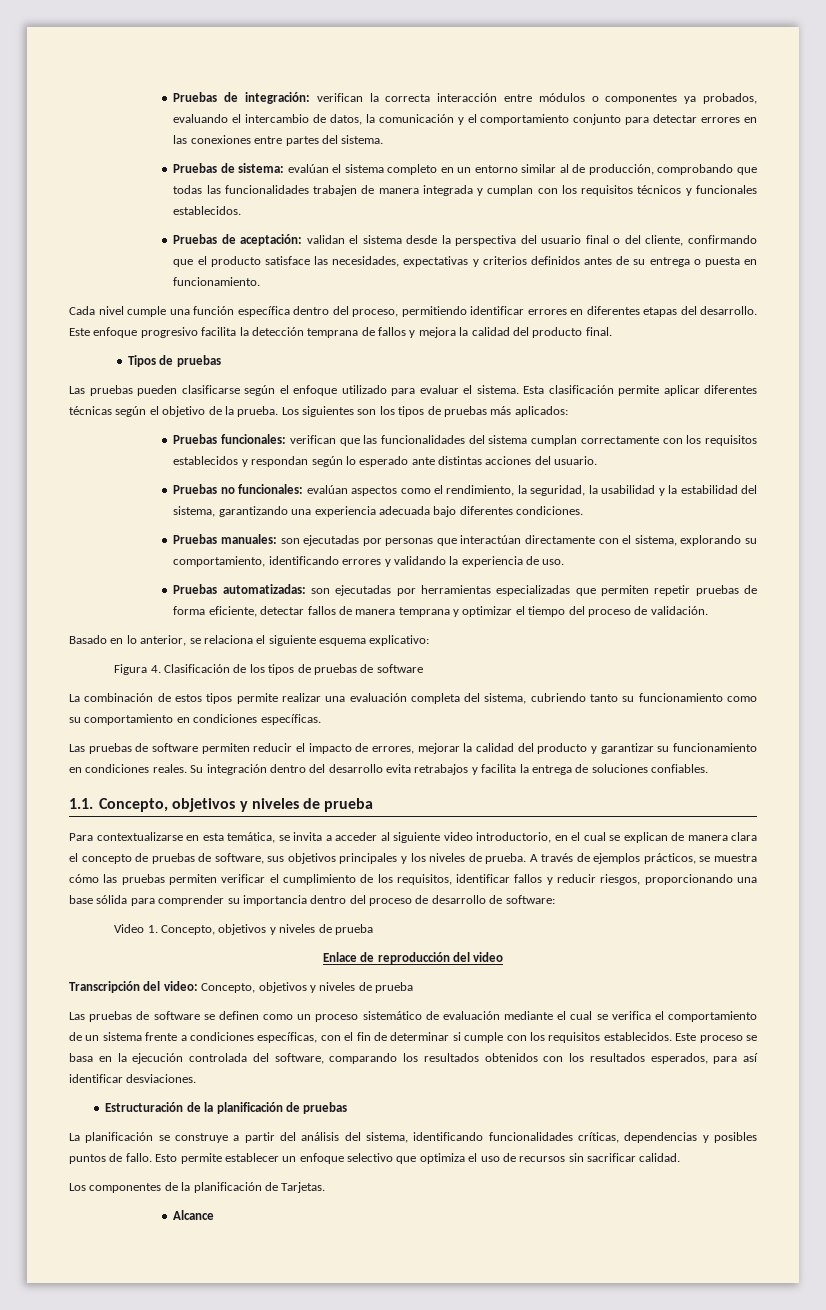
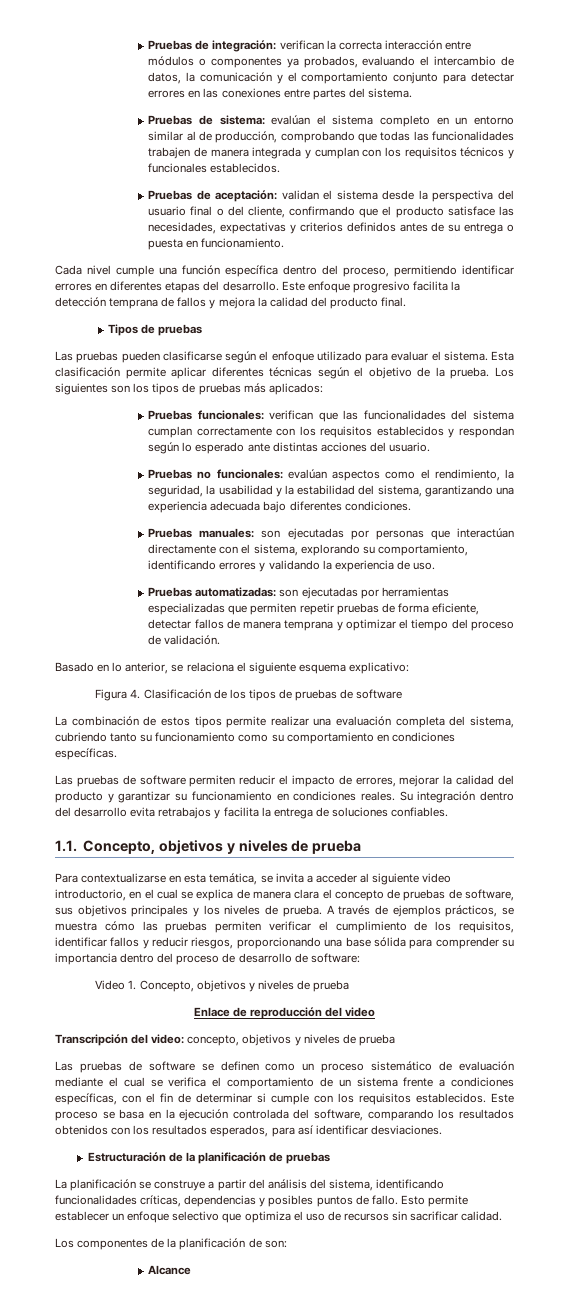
- Para contextualizarse en esta temática, se invita a acceder al siguiente video introductorio, en el cual se explican de manera clara el concepto de pruebas de software, sus objetivos principales y los niveles de prueba.
+ Para contextualizarse en esta temática, se invita a acceder al siguiente video introductorio, en el cual se explica de manera clara el concepto de pruebas de software, sus objetivos principales y los niveles de prueba.
- Transcripción del video: Concepto, objetivos y niveles de prueba
+ Transcripción del video: concepto, objetivos y niveles de prueba
- Los componentes de la planificación de Tarjetas.
+ Los componentes de la planificación de son:

